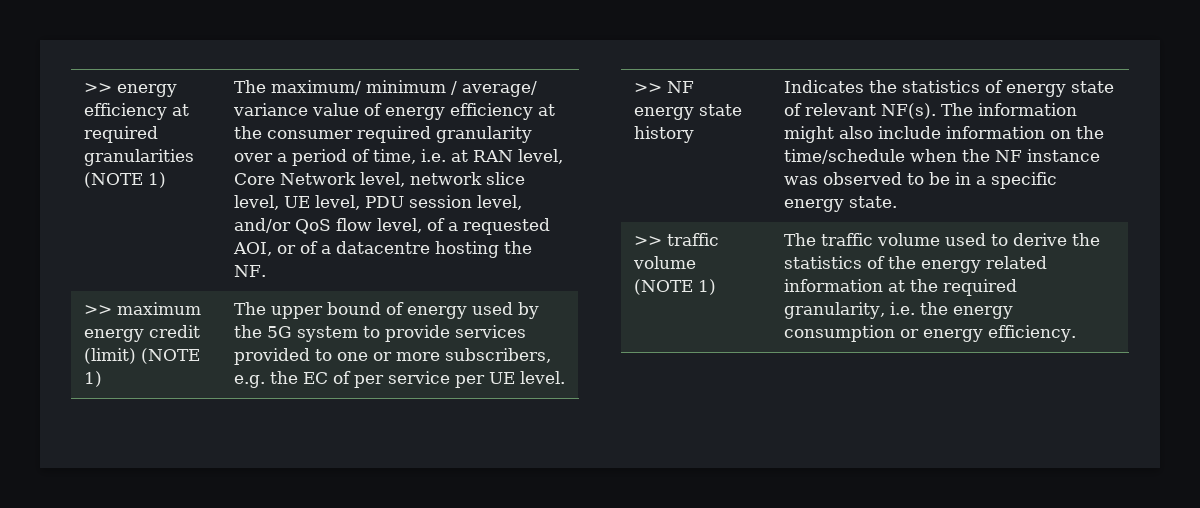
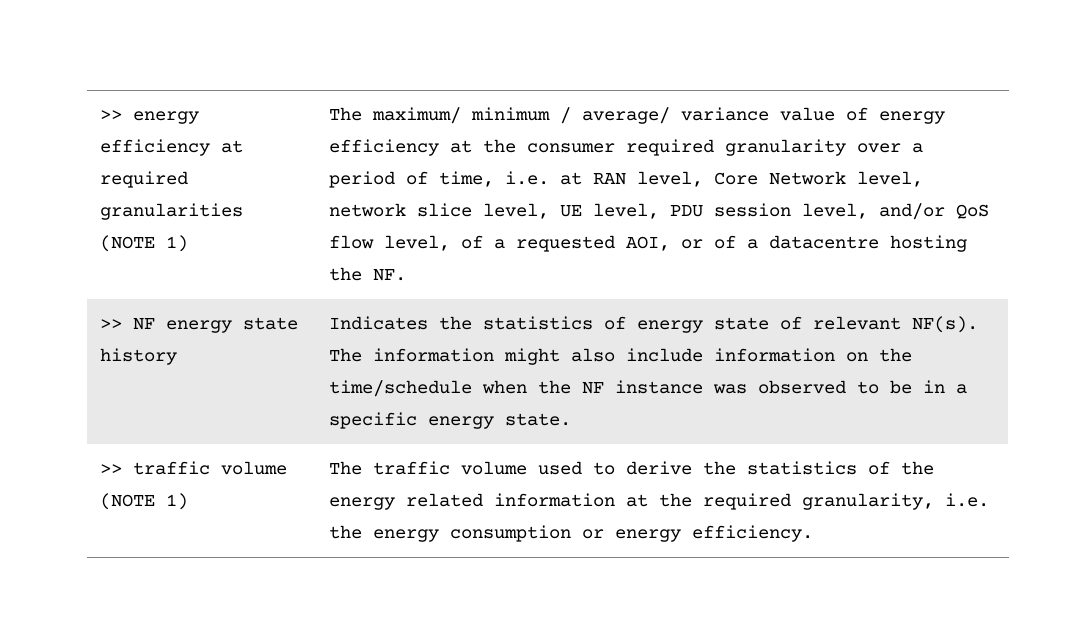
- >> maximum energy credit (limit) (NOTE 1) | The upper bound of energy used by the 5G system to provide services provided to one or more subscribers, e.g. the EC of per service per UE level.

